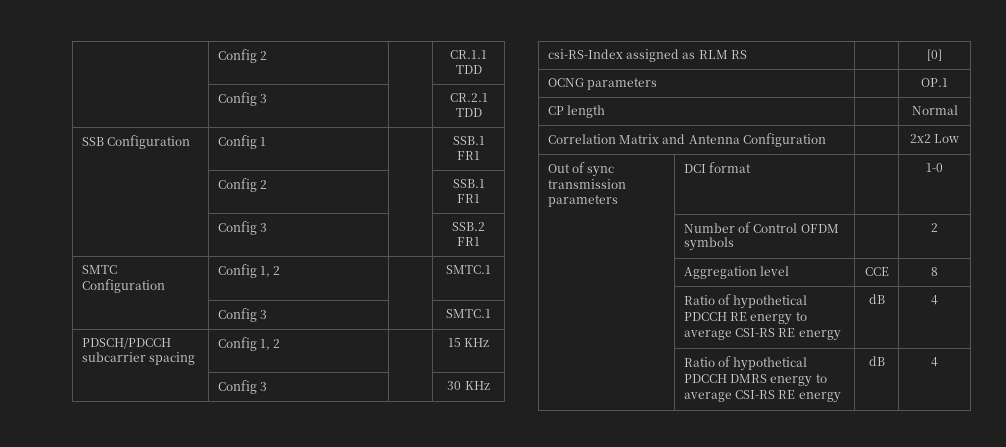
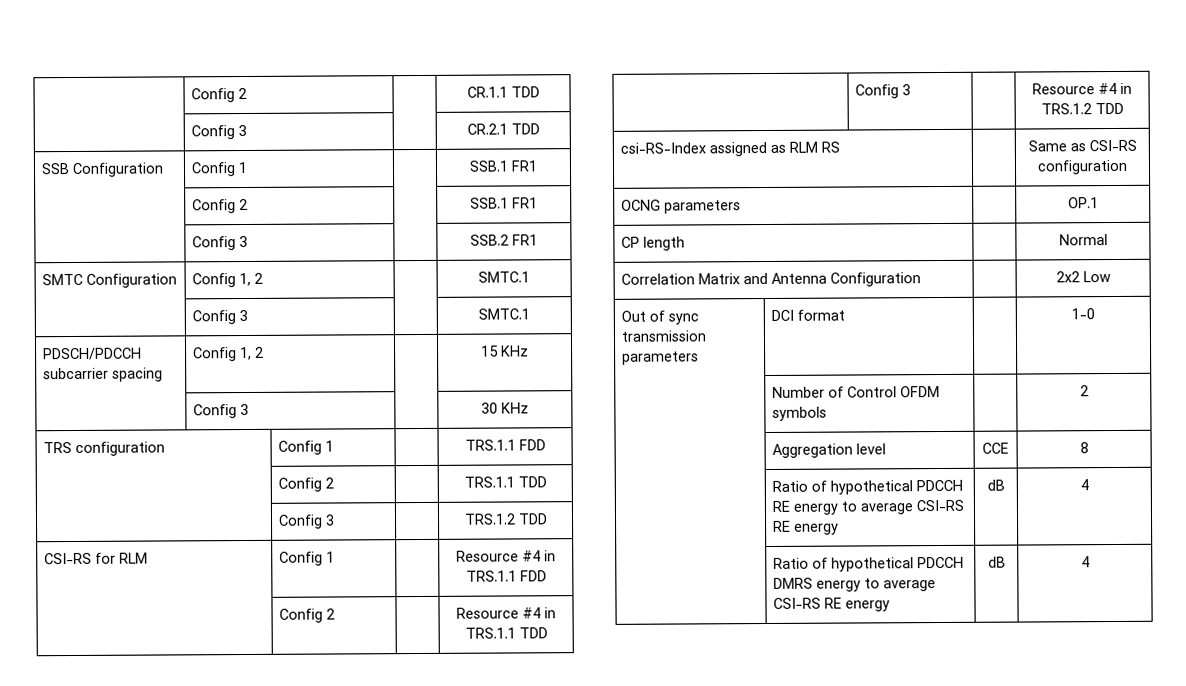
+ TRS configuration | Config 1 | | TRS.1.1 FDD
+ | Config 2 | | TRS.1.1 TDD
+ | Config 3 | | TRS.1.2 TDD
+ CSI-RS for RLM | Config 1 | | Resource #4 in TRS.1.1 FDD
+ | Config 2 | | Resource #4 in TRS.1.1 TDD
+ | Config 3 | | Resource #4 in TRS.1.2 TDD
- csi-RS-Index assigned as RLM RS | | [0]
+ csi-RS-Index assigned as RLM RS | | Same as CSI-RS configuration

